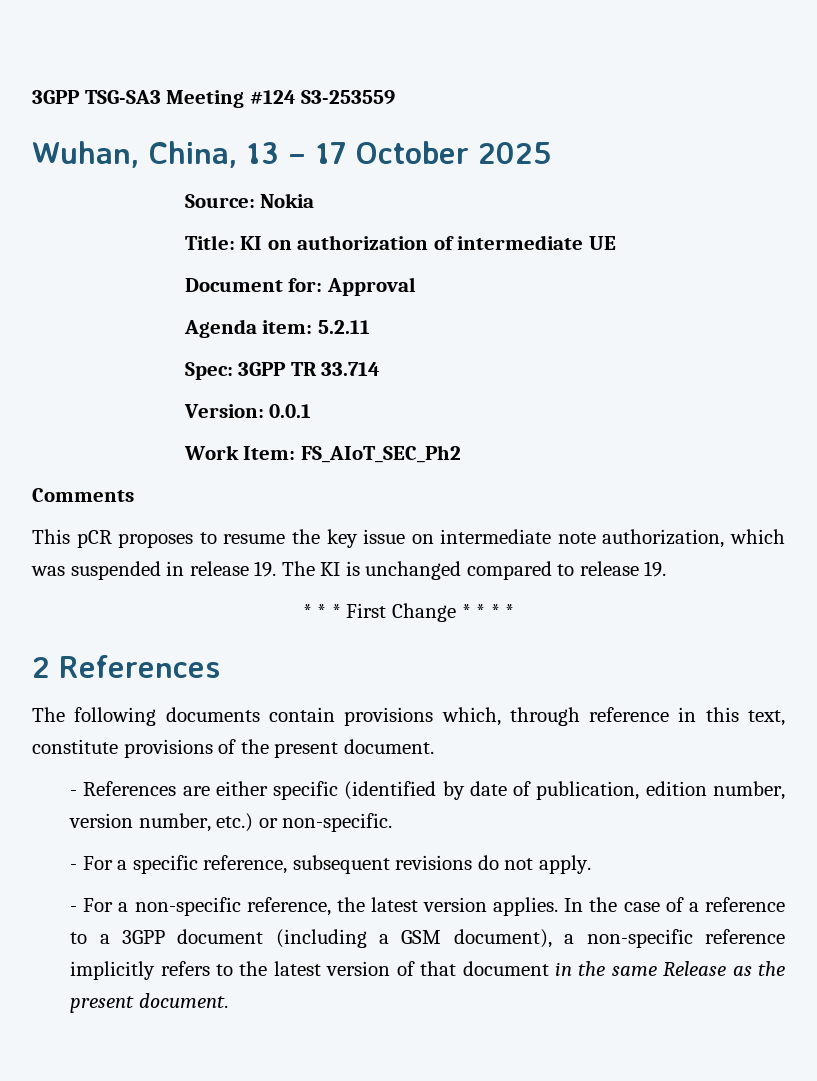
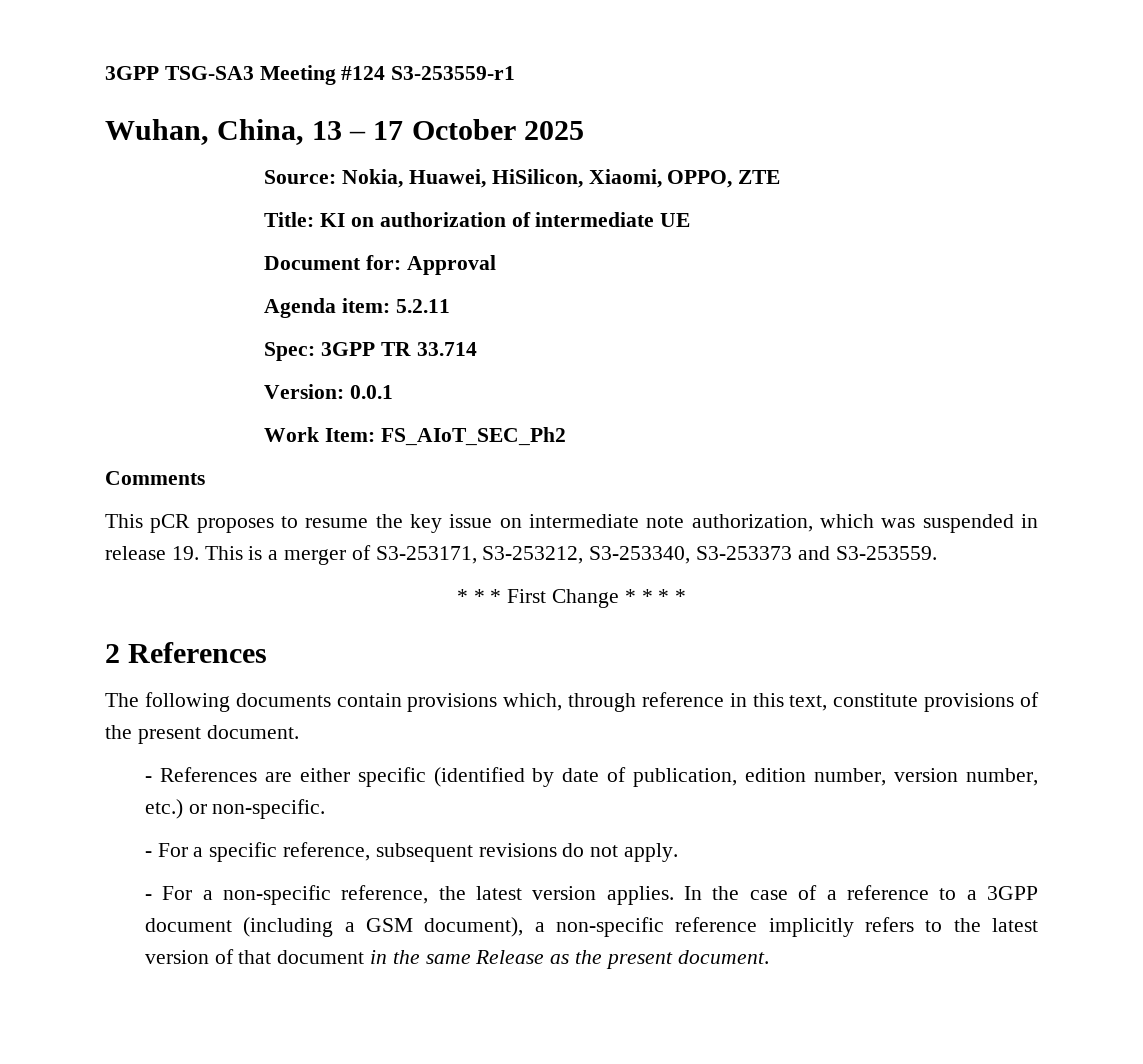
- 3GPP TSG-SA3 Meeting #124 S3-253559
+ 3GPP TSG-SA3 Meeting #124 S3-253559-r1
- Source: Nokia
+ Source: Nokia, Huawei, HiSilicon, Xiaomi, OPPO, ZTE
- This pCR proposes to resume the key issue on intermediate note authorization, which was suspended in release 19. The KI is unchanged compared to release 19.
+ This pCR proposes to resume the key issue on intermediate note authorization, which was suspended in release 19. This is a merger of S3-253171, S3-253212, S3-253340, S3-253373 and S3-253559.

